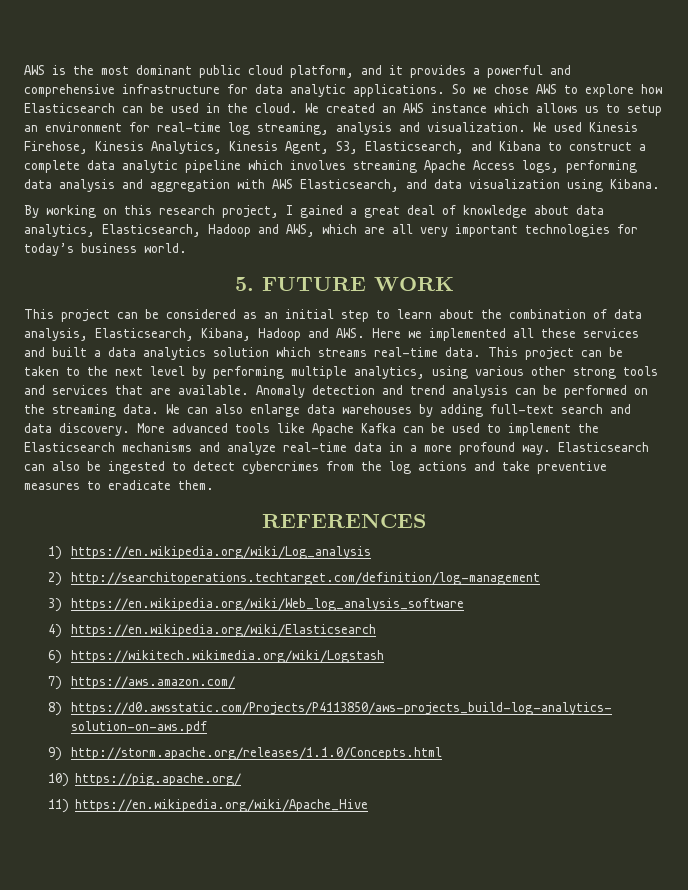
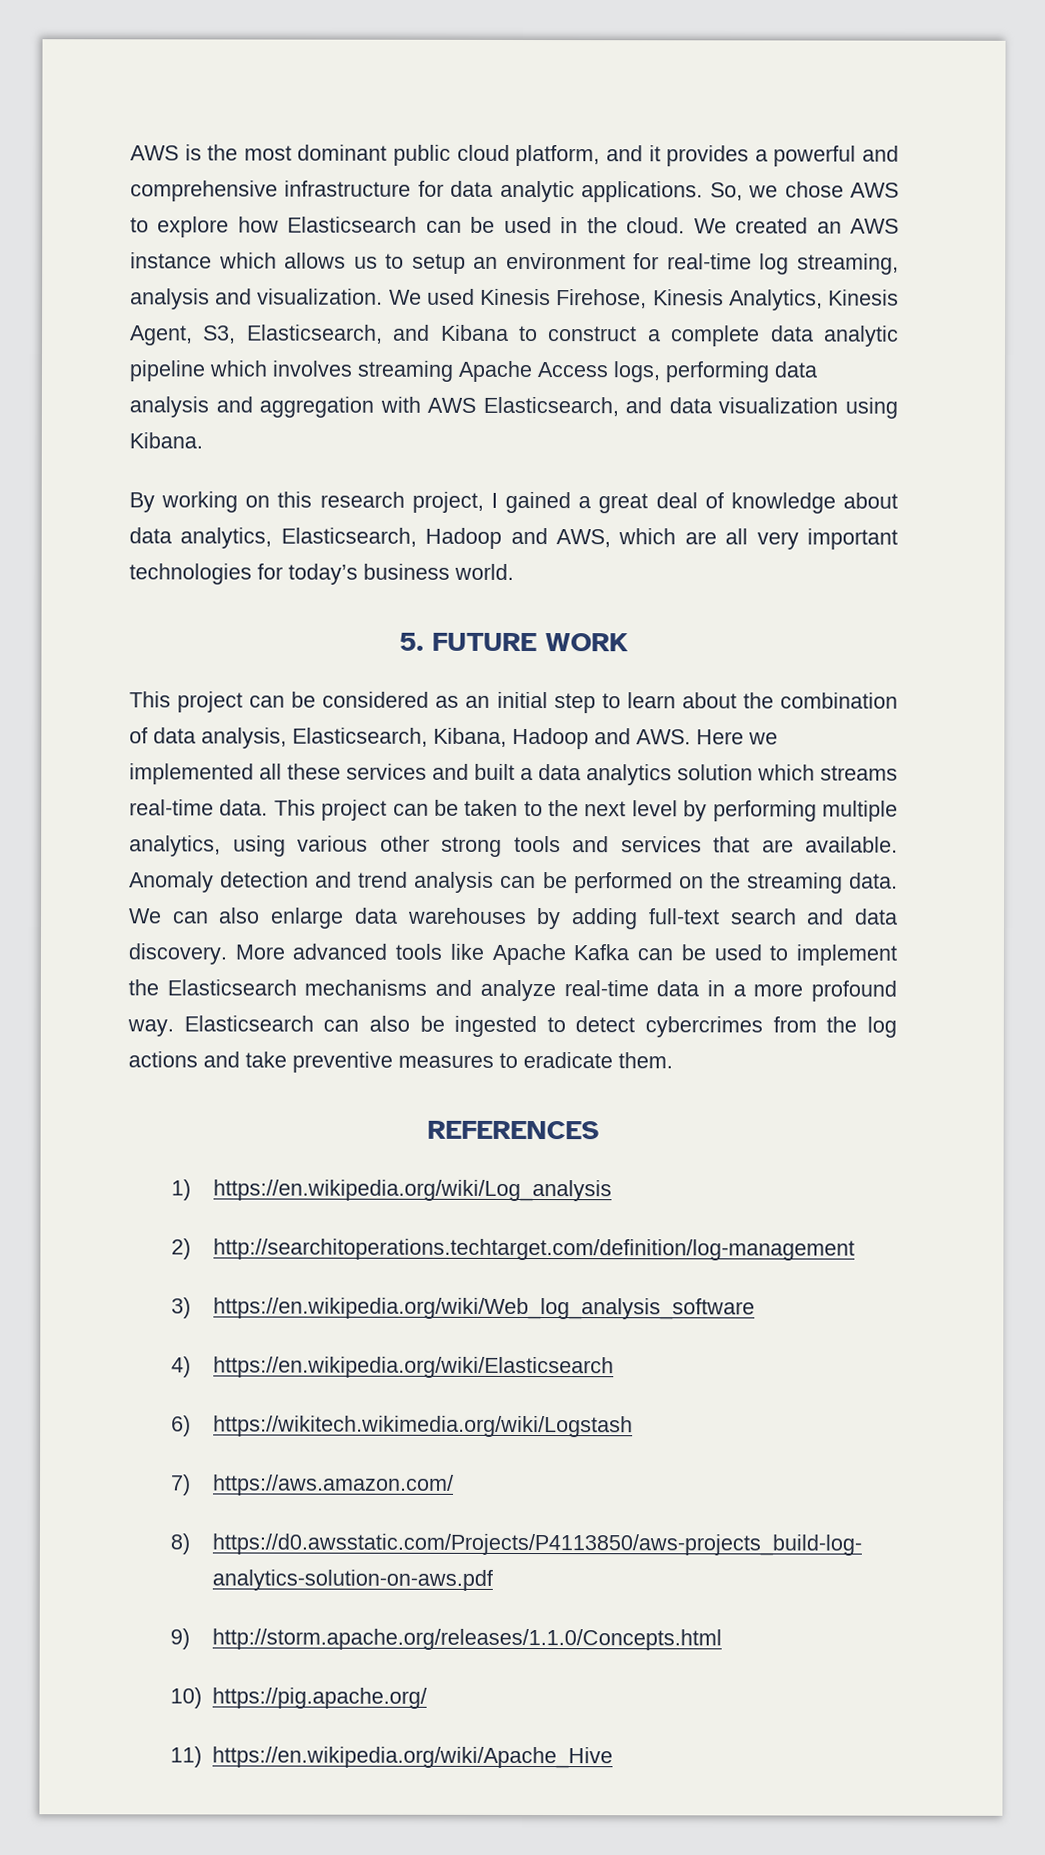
- So we chose AWS to explore how Elasticsearch can be used in the cloud.
+ So, we chose AWS to explore how Elasticsearch can be used in the cloud.

